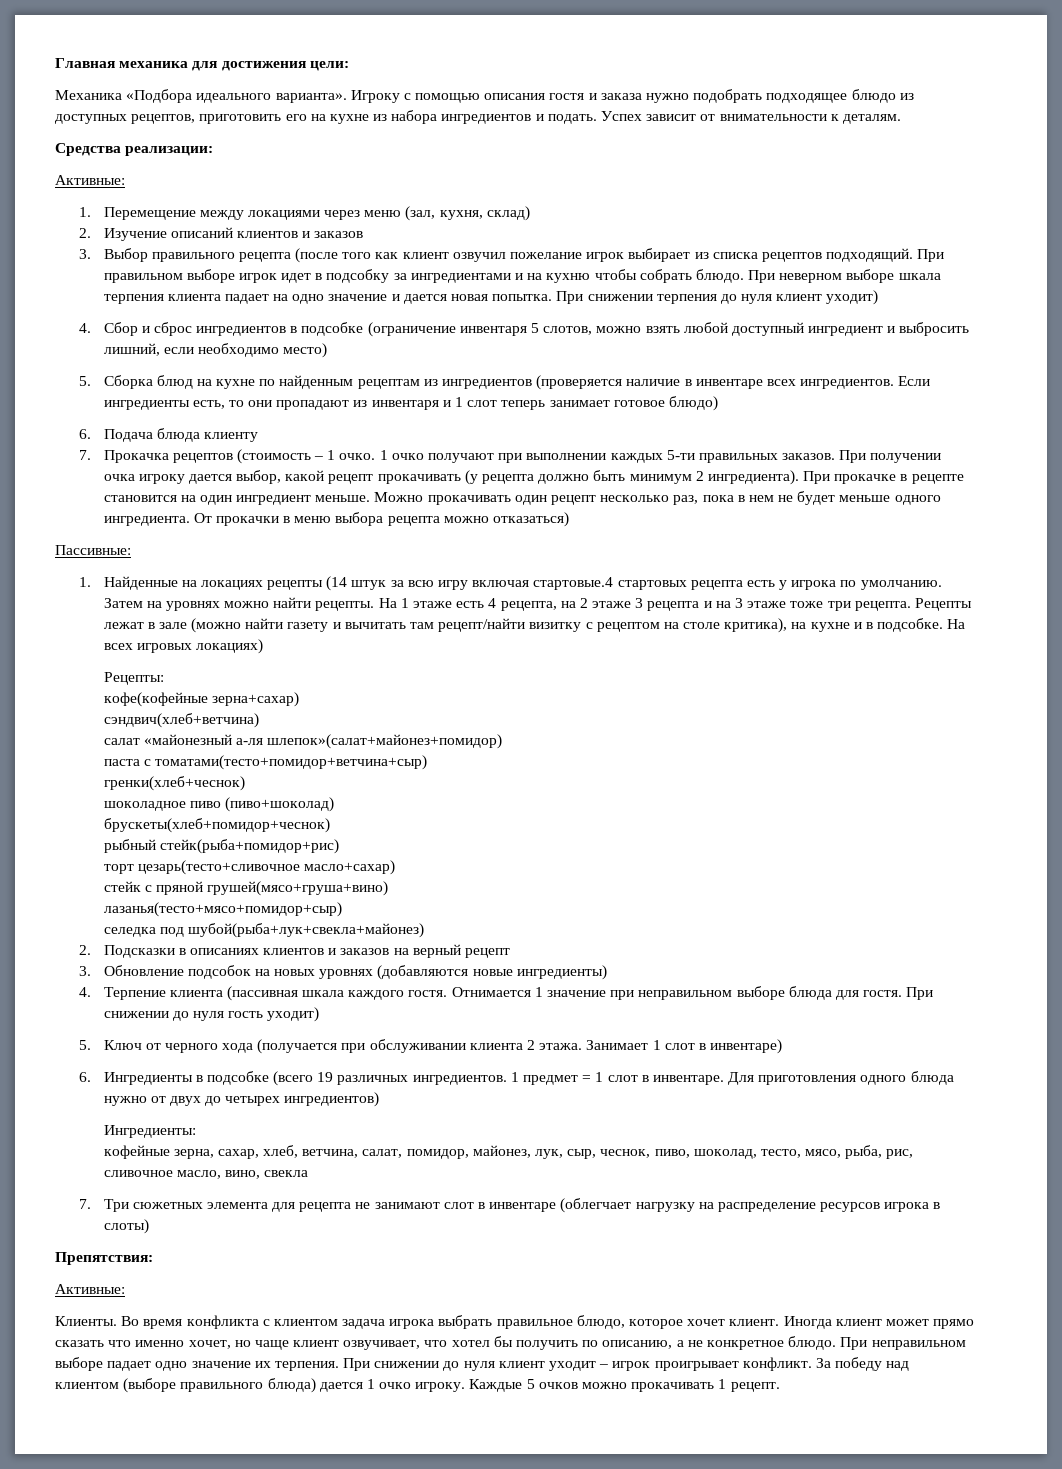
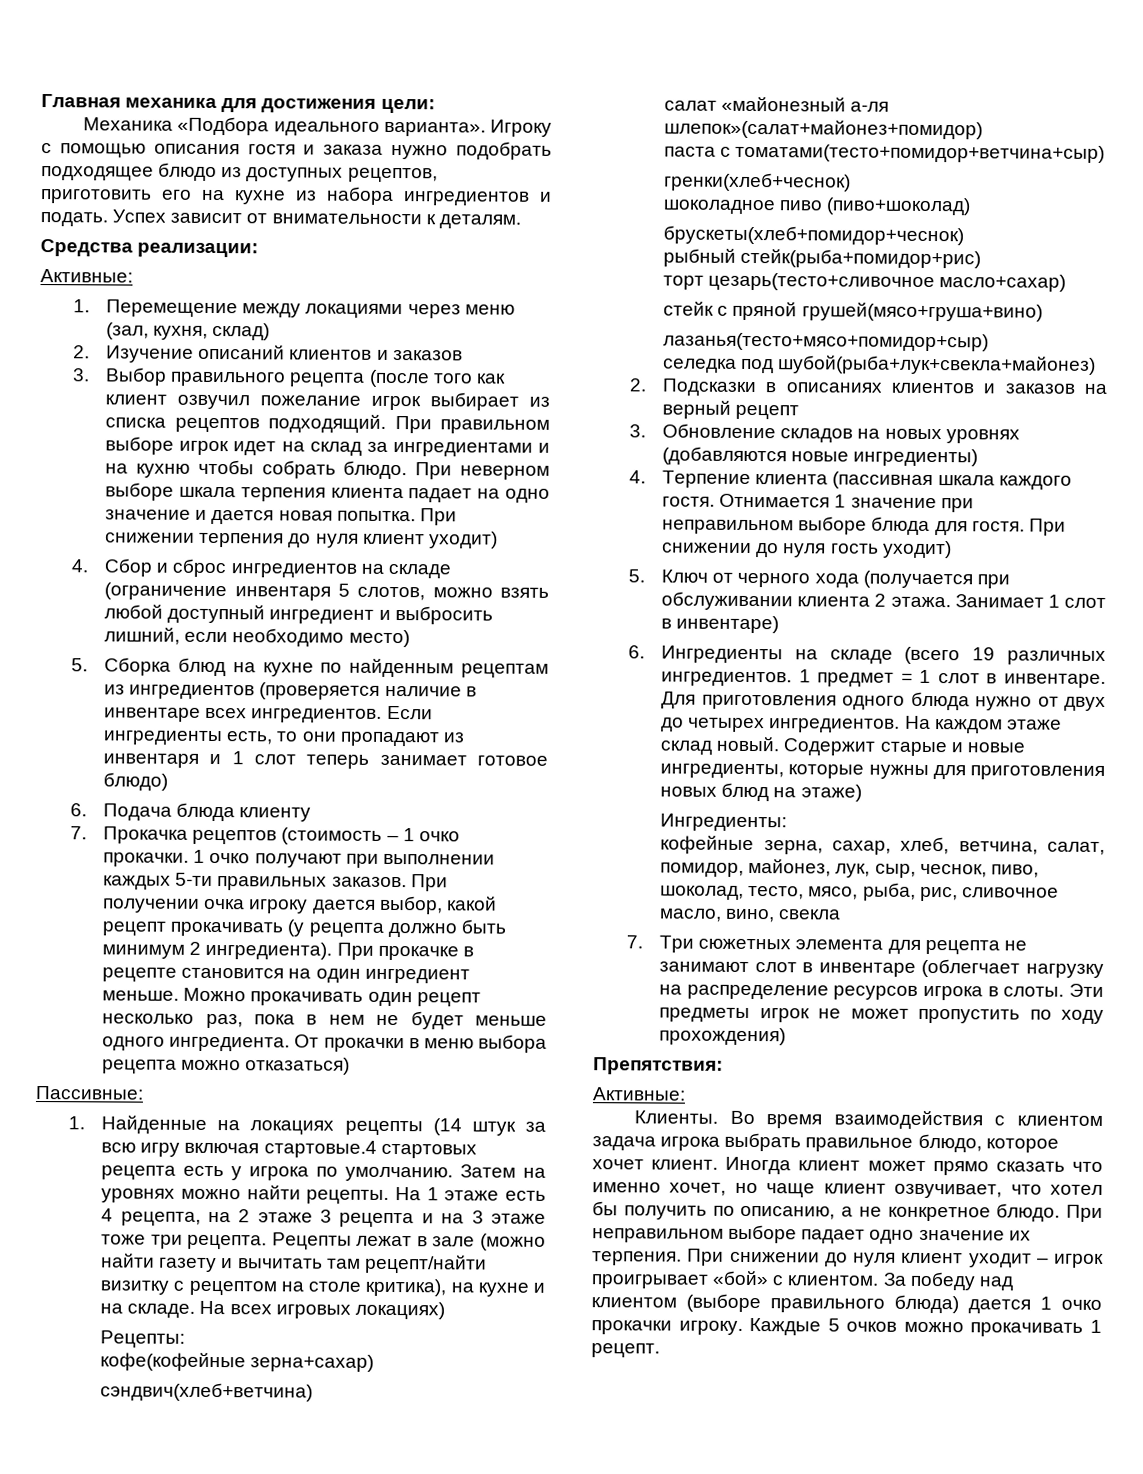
- При правильном выборе игрок идет в подсобку за ингредиентами и на кухню чтобы собрать блюдо.
+ При правильном выборе игрок идет на склад за ингредиентами и на кухню чтобы собрать блюдо.
- 4. Сбор и сброс ингредиентов в подсобке (ограничение инвентаря 5 слотов, можно взять любой доступный ингредиент и выбросить лишний, если необходимо место)
+ 4. Сбор и сброс ингредиентов на складе (ограничение инвентаря 5 слотов, можно взять любой доступный ингредиент и выбросить лишний, если необходимо место)
- 7. Прокачка рецептов (стоимость – 1 очко.
+ 7. Прокачка рецептов (стоимость – 1 очко прокачки.
- Рецепты лежат в зале (можно найти газету и вычитать там рецепт/найти визитку с рецептом на столе критика), на кухне и в подсобке.
+ Рецепты лежат в зале (можно найти газету и вычитать там рецепт/найти визитку с рецептом на столе критика), на кухне и на складе.
- 3. Обновление подсобок на новых уровнях (добавляются новые ингредиенты)
+ 3. Обновление складов на новых уровнях (добавляются новые ингредиенты)
- 6. Ингредиенты в подсобке (всего 19 различных ингредиентов.
+ 6. Ингредиенты на складе (всего 19 различных ингредиентов.
- Для приготовления одного блюда нужно от двух до четырех ингредиентов)
+ Для приготовления одного блюда нужно от двух до четырех ингредиентов. На каждом этаже склад новый. Содержит старые и новые ингредиенты, которые нужны для приготовления новых блюд на этаже)
- 7. Три сюжетных элемента для рецепта не занимают слот в инвентаре (облегчает нагрузку на распределение ресурсов игрока в слоты)
+ 7. Три сюжетных элемента для рецепта не занимают слот в инвентаре (облегчает нагрузку на распределение ресурсов игрока в слоты. Эти предметы игрок не может пропустить по ходу прохождения)
- Во время конфликта с клиентом задача игрока выбрать правильное блюдо, которое хочет клиент.
+ Во время взаимодействия с клиентом задача игрока выбрать правильное блюдо, которое хочет клиент.
- При снижении до нуля клиент уходит – игрок проигрывает конфликт.
+ При снижении до нуля клиент уходит – игрок проигрывает «бой» с клиентом.
- За победу над клиентом (выборе правильного блюда) дается 1 очко игроку.
+ За победу над клиентом (выборе правильного блюда) дается 1 очко прокачки игроку.

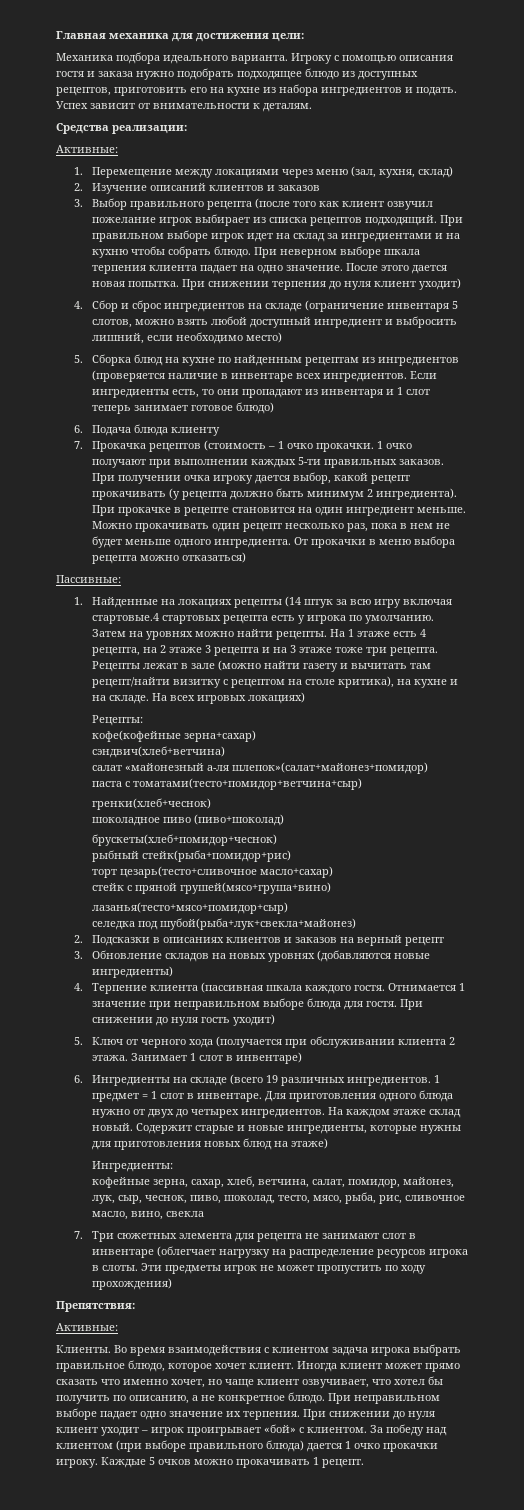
- Механика «Подбора идеального варианта».
+ Механика подбора идеального варианта.
- При неверном выборе шкала терпения клиента падает на одно значение и дается новая попытка.
+ При неверном выборе шкала терпения клиента падает на одно значение. После этого дается новая попытка.
- За победу над клиентом (выборе правильного блюда) дается 1 очко прокачки игроку.
+ За победу над клиентом (при выборе правильного блюда) дается 1 очко прокачки игроку.

